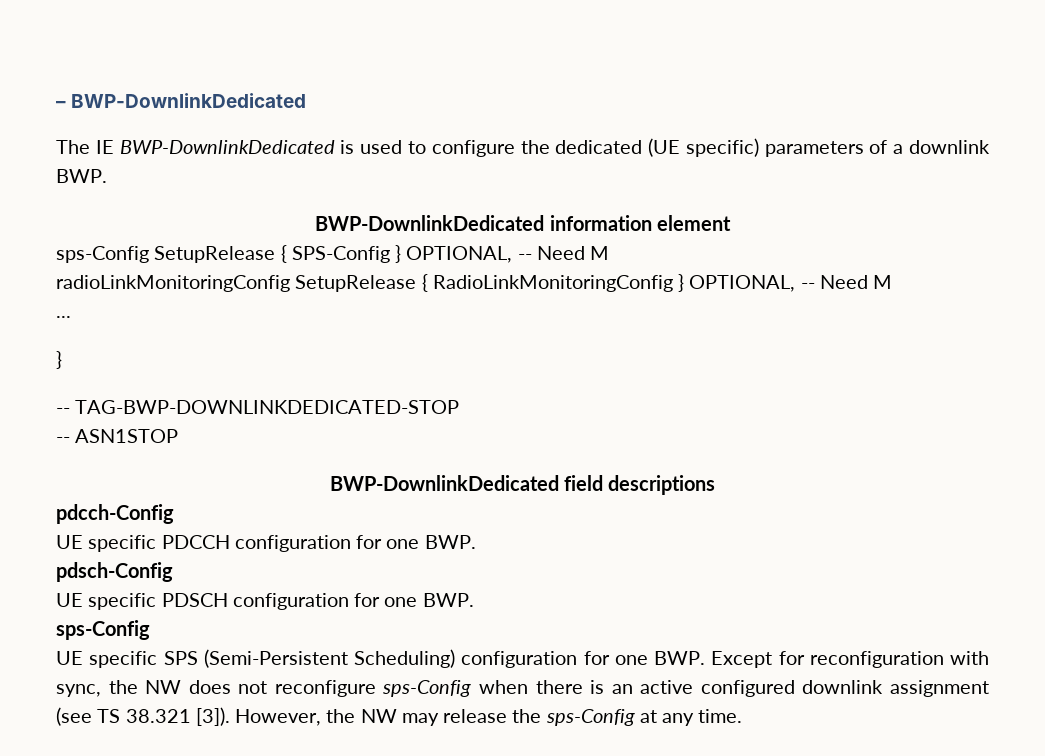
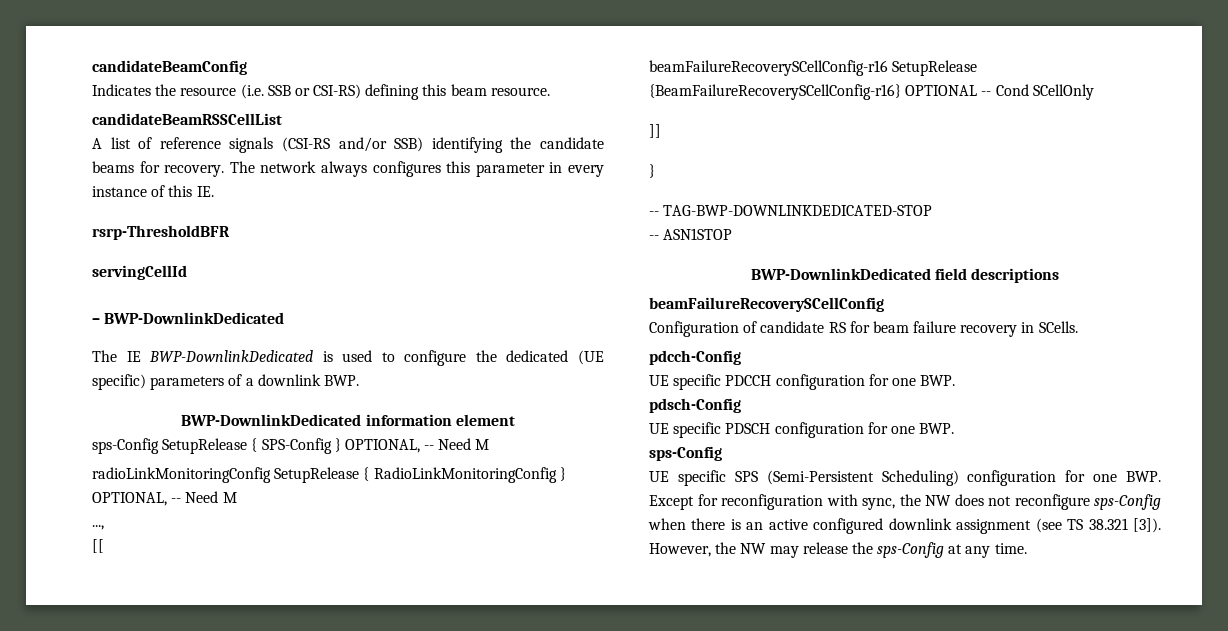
+ candidateBeamConfig
+ Indicates the resource (i.e. SSB or CSI-RS) defining this beam resource.
+ candidateBeamRSSCellList
+ A list of reference signals (CSI-RS and/or SSB) identifying the candidate beams for recovery. The network always configures this parameter in every instance of this IE.
+ rsrp-ThresholdBFR
+ servingCellId
- ...
+ ...,
+ [[
+ beamFailureRecoverySCellConfig-r16 SetupRelease {BeamFailureRecoverySCellConfig-r16} OPTIONAL -- Cond SCellOnly
+ ]]
+ beamFailureRecoverySCellConfig
+ Configuration of candidate RS for beam failure recovery in SCells.

